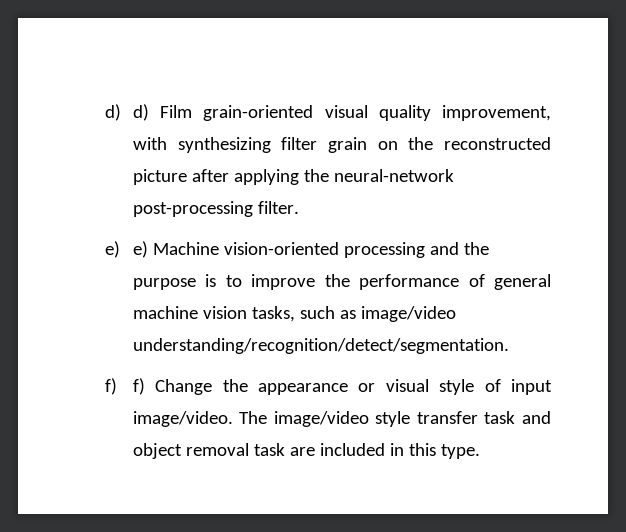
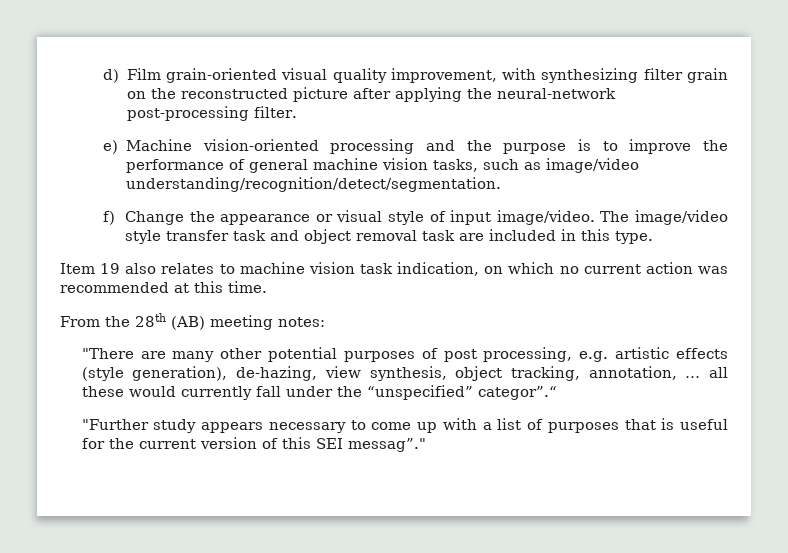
- d) d) Film grain-oriented visual quality improvement, with synthesizing filter grain on the reconstructed picture after applying the neural-network post-processing filter.
+ d) Film grain-oriented visual quality improvement, with synthesizing filter grain on the reconstructed picture after applying the neural-network post-processing filter.
- e) e) Machine vision-oriented processing and the purpose is to improve the performance of general machine vision tasks, such as image/video understanding/recognition/detect/segmentation.
+ e) Machine vision-oriented processing and the purpose is to improve the performance of general machine vision tasks, such as image/video understanding/recognition/detect/segmentation.
- f) f) Change the appearance or visual style of input image/video.
+ f) Change the appearance or visual style of input image/video.
+ Item 19 also relates to machine vision task indication, on which no current action was recommended at this time.
+ From the 28th (AB) meeting notes:
+ "There are many other potential purposes of post processing, e.g. artistic effects (style generation), de-hazing, view synthesis, object tracking, annotation, … all these would currently fall under the “unspecified” categor”.“
+ "Further study appears necessary to come up with a list of purposes that is useful for the current version of this SEI messag”."

